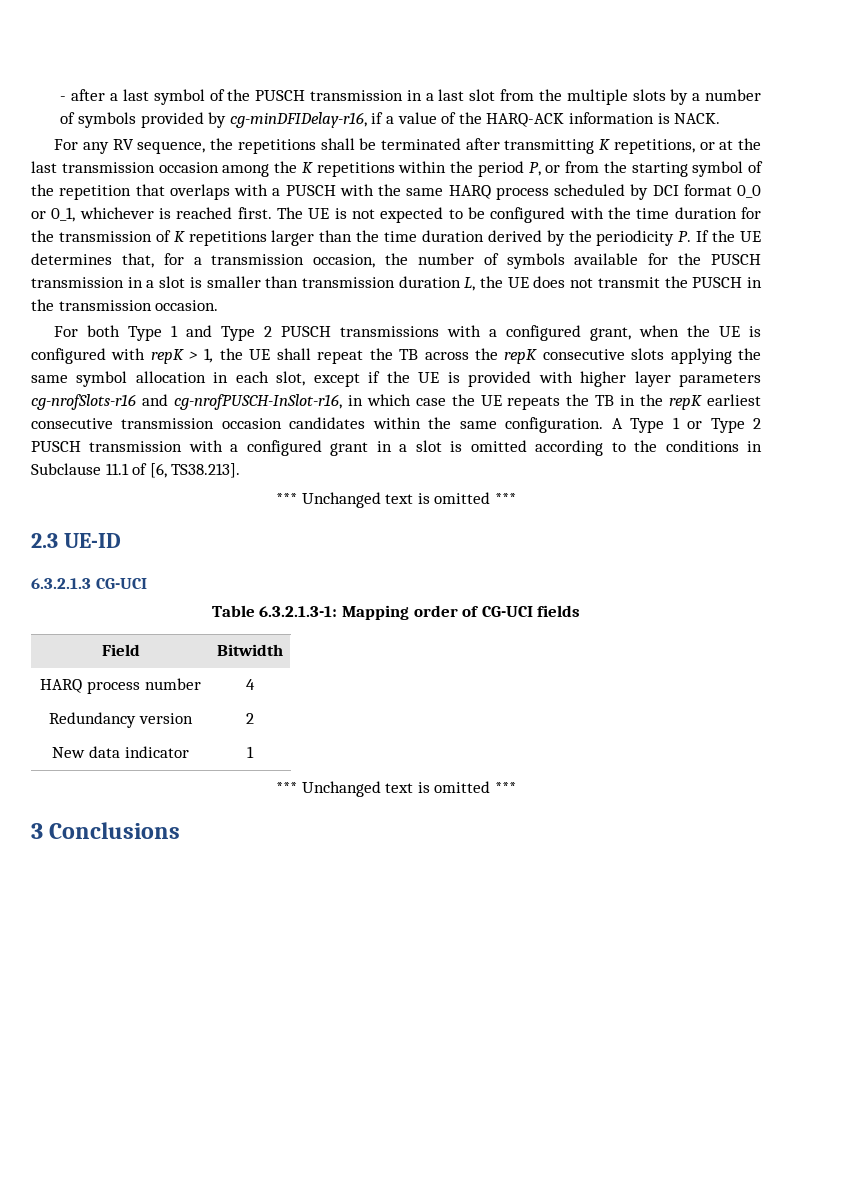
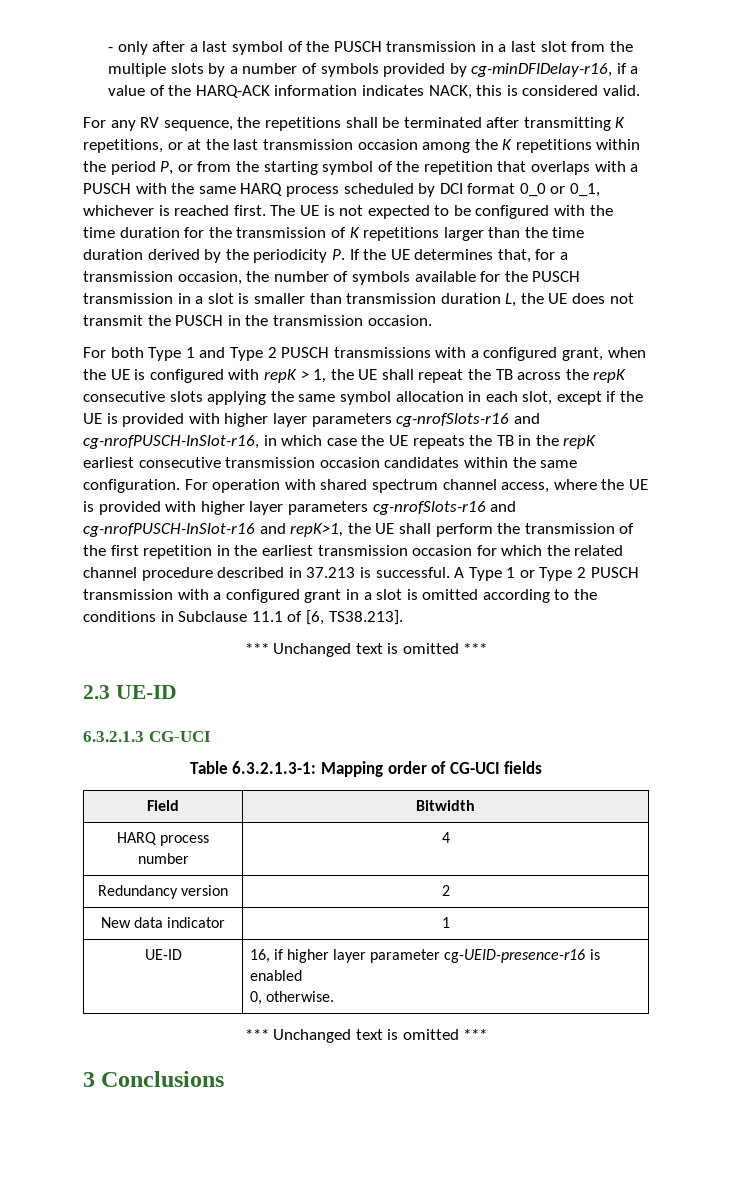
- - after a last symbol of the PUSCH transmission in a last slot from the multiple slots by a number of symbols provided by cg-minDFIDelay-r16, if a value of the HARQ-ACK information is NACK.
+ - only after a last symbol of the PUSCH transmission in a last slot from the multiple slots by a number of symbols provided by cg-minDFIDelay-r16, if a value of the HARQ-ACK information indicates NACK, this is considered valid.
+ For operation with shared spectrum channel access, where the UE is provided with higher layer parameters cg-nrofSlots-r16 and cg-nrofPUSCH-InSlot-r16 and repK>1, the UE shall perform the transmission of the first repetition in the earliest transmission occasion for which the related channel procedure described in 37.213 is successful.
+ UE-ID | 16, if higher layer parameter cg-UEID-presence-r16 is enabled
+ 0, otherwise.

